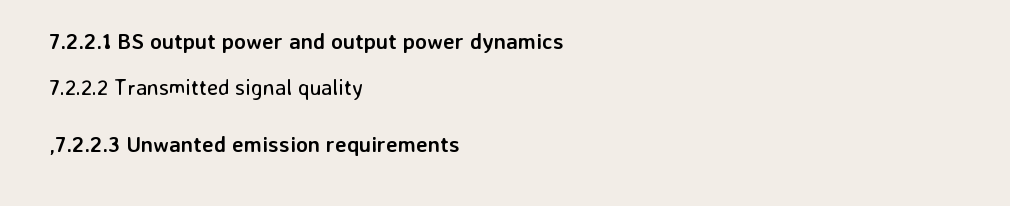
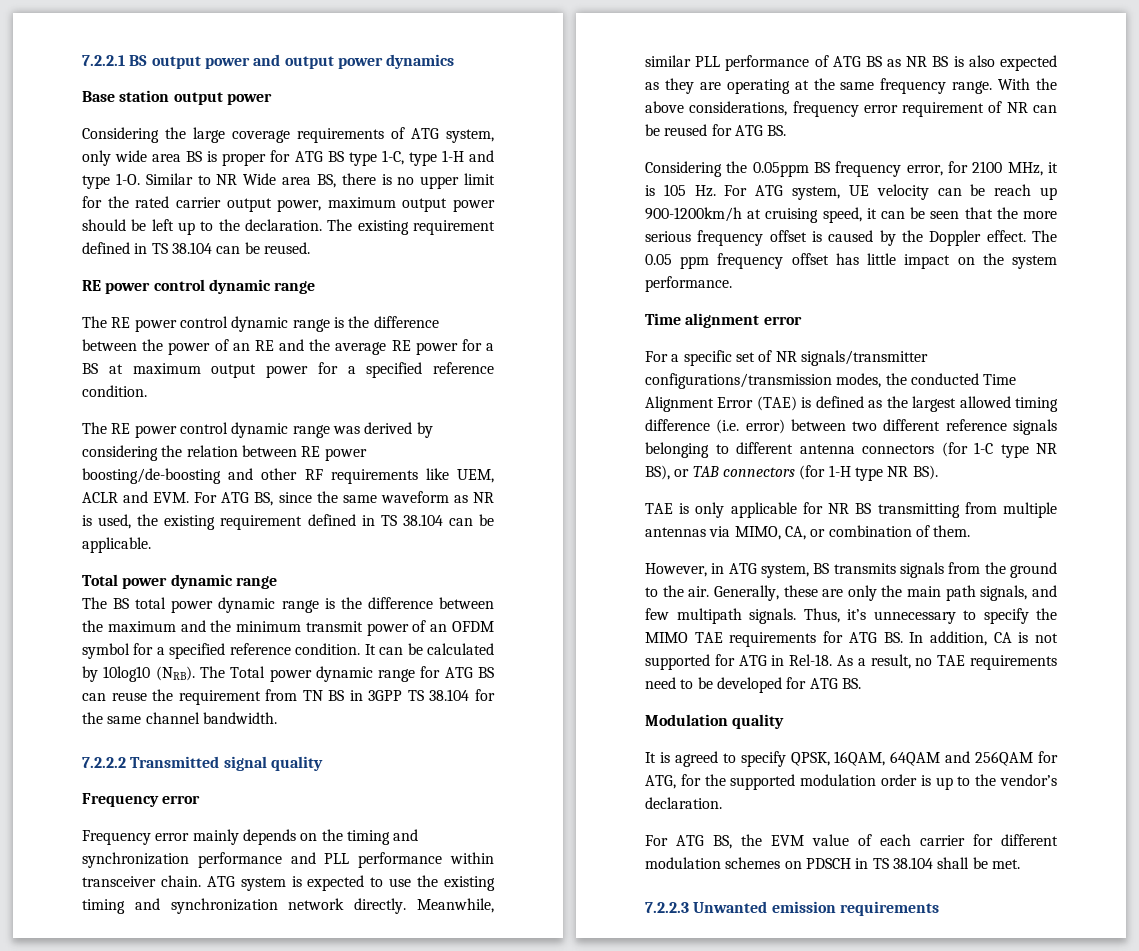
+ Base station output power
+ Considering the large coverage requirements of ATG system, only wide area BS is proper for ATG BS type 1-C, type 1-H and type 1-O. Similar to NR Wide area BS, there is no upper limit for the rated carrier output power, maximum output power should be left up to the declaration. The existing requirement defined in TS 38.104 can be reused.
+ RE power control dynamic range
+ The RE power control dynamic range is the difference between the power of an RE and the average RE power for a BS at maximum output power for a specified reference condition.
+ The RE power control dynamic range was derived by considering the relation between RE power boosting/de-boosting and other RF requirements like UEM, ACLR and EVM. For ATG BS, since the same waveform as NR is used, the existing requirement defined in TS 38.104 can be applicable.
+ Total power dynamic range
+ The BS total power dynamic range is the difference between the maximum and the minimum transmit power of an OFDM symbol for a specified reference condition. It can be calculated by 10log10 (NRB). The Total power dynamic range for ATG BS can reuse the requirement from TN BS in 3GPP TS 38.104 for the same channel bandwidth.
  7.2.2.2 Transmitted signal quality
- ,7.2.2.3 Unwanted emission requirements
+ Frequency error
+ Frequency error mainly depends on the timing and synchronization performance and PLL performance within transceiver chain. ATG system is expected to use the existing timing and synchronization network directly. Meanwhile, similar PLL performance of ATG BS as NR BS is also expected as they are operating at the same frequency range. With the above considerations, frequency error requirement of NR can be reused for ATG BS.
+ Considering the 0.05ppm BS frequency error, for 2100 MHz, it is 105 Hz. For ATG system, UE velocity can be reach up 900-1200km/h at cruising speed, it can be seen that the more serious frequency offset is caused by the Doppler effect. The 0.05 ppm frequency offset has little impact on the system performance.
+ Time alignment error
+ For a specific set of NR signals/transmitter configurations/transmission modes, the conducted Time Alignment Error (TAE) is defined as the largest allowed timing difference (i.e. error) between two different reference signals belonging to different antenna connectors (for 1-C type NR BS), or TAB connectors (for 1-H type NR BS).
+ TAE is only applicable for NR BS transmitting from multiple antennas via MIMO, CA, or combination of them.
+ However, in ATG system, BS transmits signals from the ground to the air. Generally, these are only the main path signals, and few multipath signals. Thus, it’s unnecessary to specify the MIMO TAE requirements for ATG BS. In addition, CA is not supported for ATG in Rel-18. As a result, no TAE requirements need to be developed for ATG BS.
+ Modulation quality
+ It is agreed to specify QPSK, 16QAM, 64QAM and 256QAM for ATG, for the supported modulation order is up to the vendor’s declaration.
+ For ATG BS, the EVM value of each carrier for different modulation schemes on PDSCH in TS 38.104 shall be met.
+ 7.2.2.3 Unwanted emission requirements

